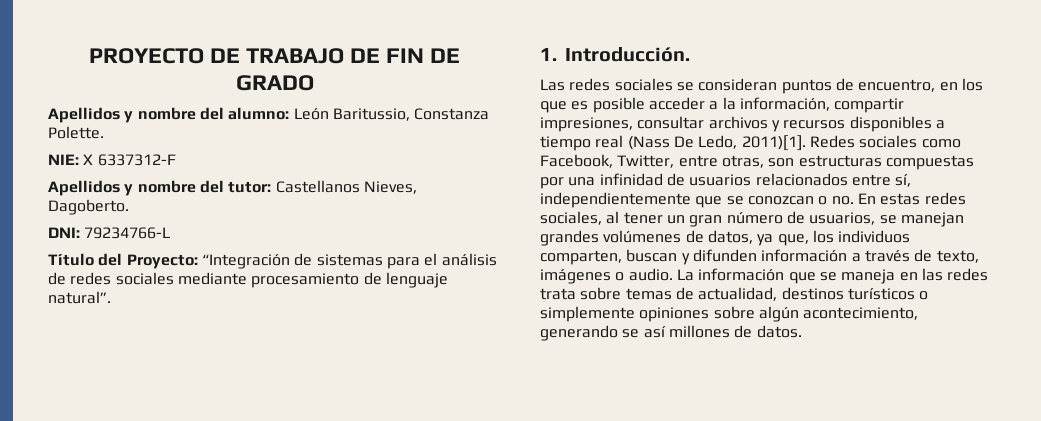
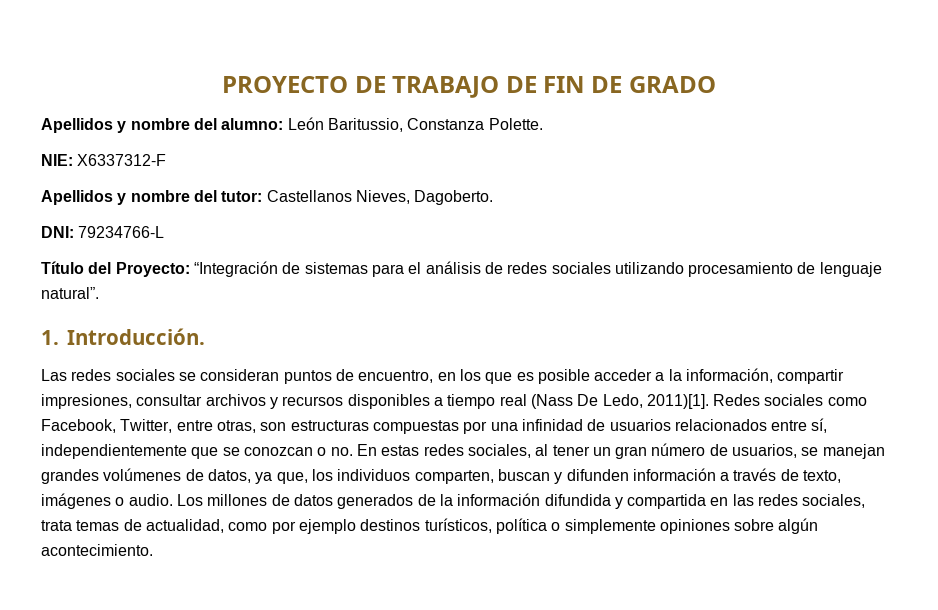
- NIE: X 6337312-F
+ NIE: X6337312-F
- Título del Proyecto: “Integración de sistemas para el análisis de redes sociales mediante procesamiento de lenguaje natural”.
+ Título del Proyecto: “Integración de sistemas para el análisis de redes sociales utilizando procesamiento de lenguaje natural”.
- La información que se maneja en las redes trata sobre temas de actualidad, destinos turísticos o simplemente opiniones sobre algún acontecimiento, generando se así millones de datos.
+ Los millones de datos generados de la información difundida y compartida en las redes sociales, trata temas de actualidad, como por ejemplo destinos turísticos, política o simplemente opiniones sobre algún acontecimiento.

